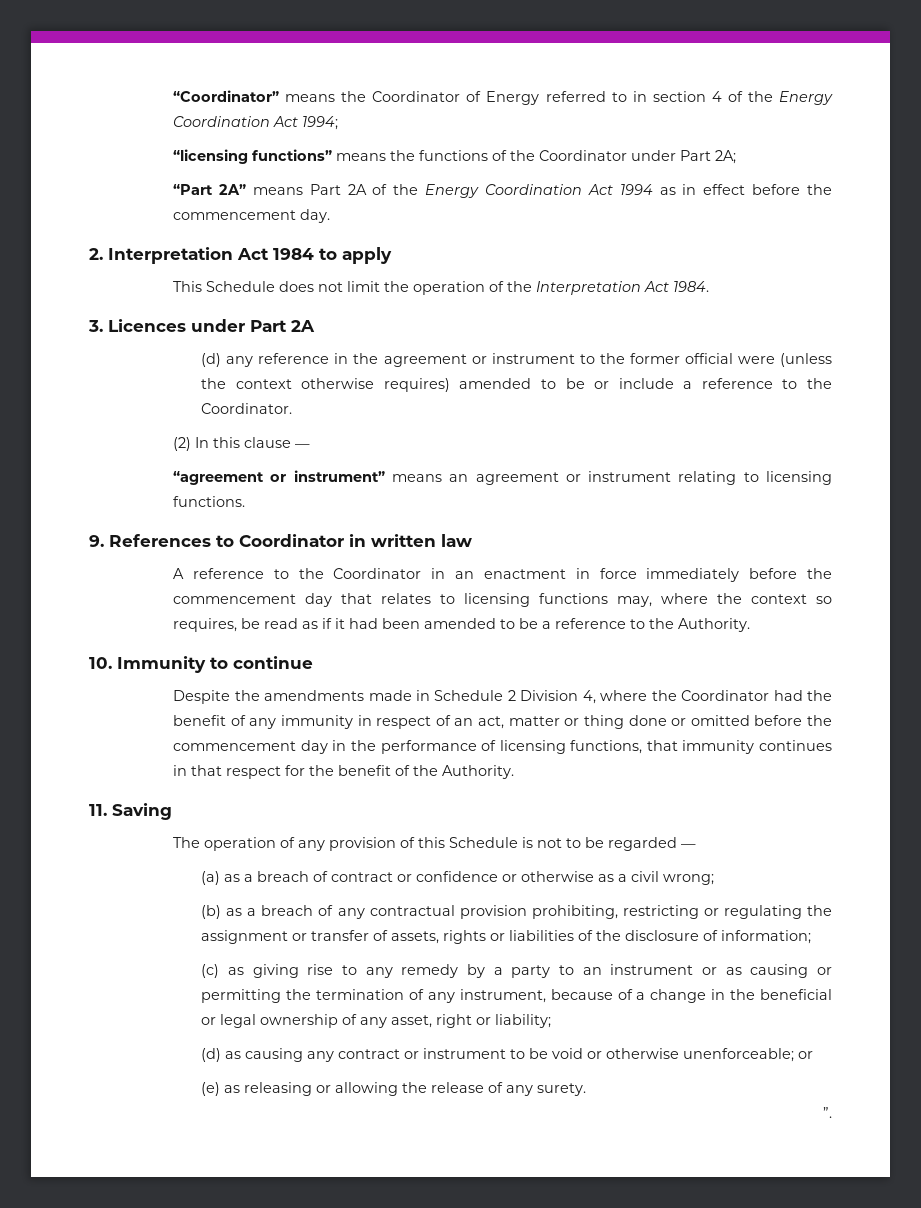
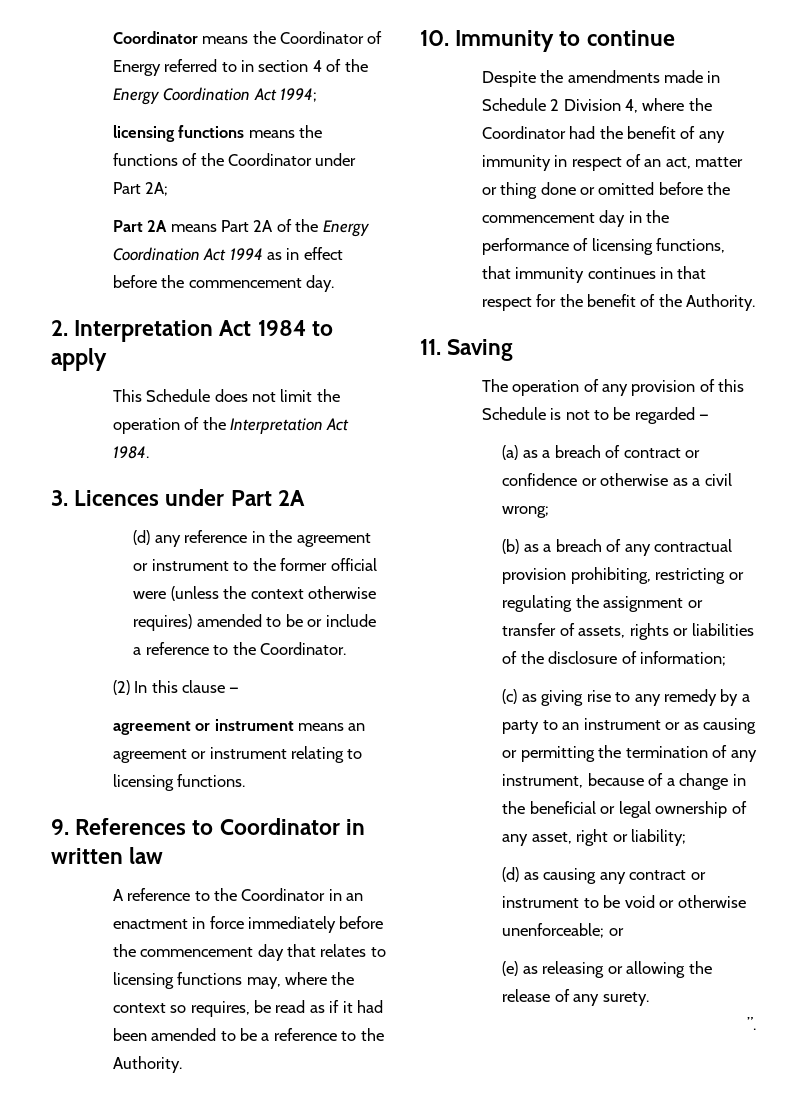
- “Coordinator” means the Coordinator of Energy referred to in section 4 of the Energy Coordination Act 1994;
+ Coordinator means the Coordinator of Energy referred to in section 4 of the Energy Coordination Act 1994;
- “licensing functions” means the functions of the Coordinator under Part 2A;
+ licensing functions means the functions of the Coordinator under Part 2A;
- “Part 2A” means Part 2A of the Energy Coordination Act 1994 as in effect before the commencement day.
+ Part 2A means Part 2A of the Energy Coordination Act 1994 as in effect before the commencement day.
- “agreement or instrument” means an agreement or instrument relating to licensing functions.
+ agreement or instrument means an agreement or instrument relating to licensing functions.

